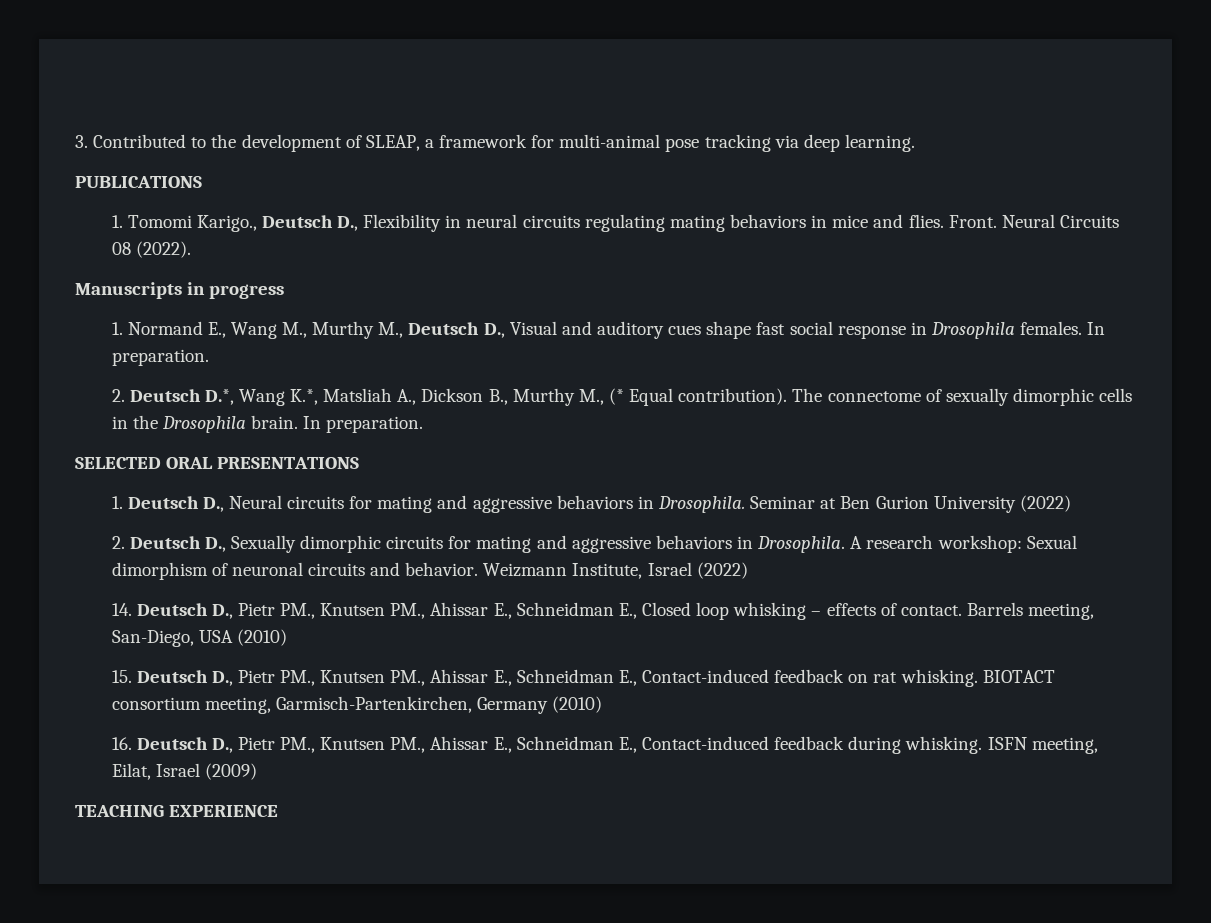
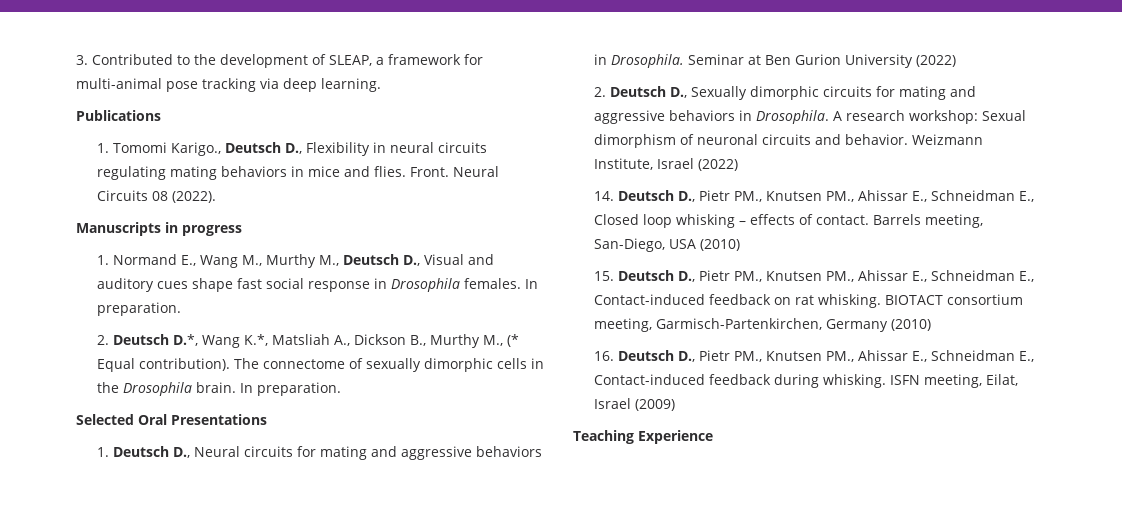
- PUBLICATIONS
+ Publications
- SELECTED ORAL PRESENTATIONS
+ Selected Oral Presentations
- TEACHING EXPERIENCE
+ Teaching Experience

